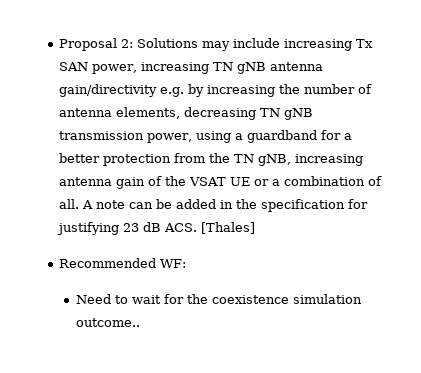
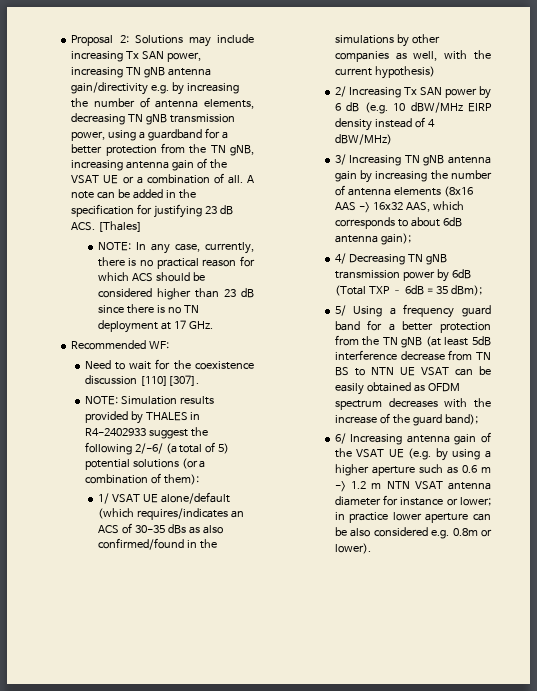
+ NOTE: In any case, currently, there is no practical reason for which ACS should be considered higher than 23 dB since there is no TN deployment at 17 GHz.
- Need to wait for the coexistence simulation outcome..
+ Need to wait for the coexistence discussion [110][307].
+ NOTE: Simulation results provided by THALES in R4-2402933 suggest the following 2/-6/ (a total of 5) potential solutions (or a combination of them):
+ 1/ VSAT UE alone/default (which requires/indicates an ACS of 30-35 dBs as also confirmed/found in the simulations by other companies as well, with the current hypothesis)
+ 2/ Increasing Tx SAN power by 6 dB (e.g. 10 dBW/MHz EIRP density instead of 4 dBW/MHz)
+ 3/ Increasing TN gNB antenna gain by increasing the number of antenna elements (8x16 AAS -> 16x32 AAS, which corresponds to about 6dB antenna gain);
+ 4/ Decreasing TN gNB transmission power by 6dB (Total TXP – 6dB = 35 dBm);
+ 5/ Using a frequency guard band for a better protection from the TN gNB (at least 5dB interference decrease from TN BS to NTN UE VSAT can be easily obtained as OFDM spectrum decreases with the increase of the guard band);
+ 6/ Increasing antenna gain of the VSAT UE (e.g. by using a higher aperture such as 0.6 m -> 1.2 m NTN VSAT antenna diameter for instance or lower; in practice lower aperture can be also considered e.g. 0.8m or lower).

